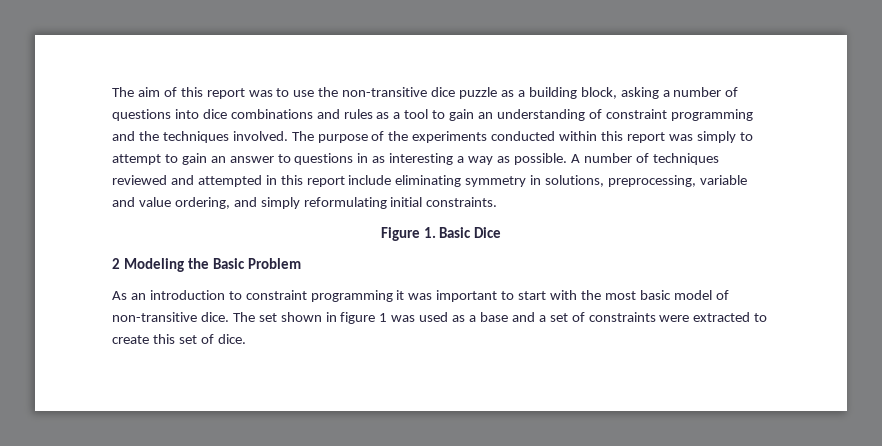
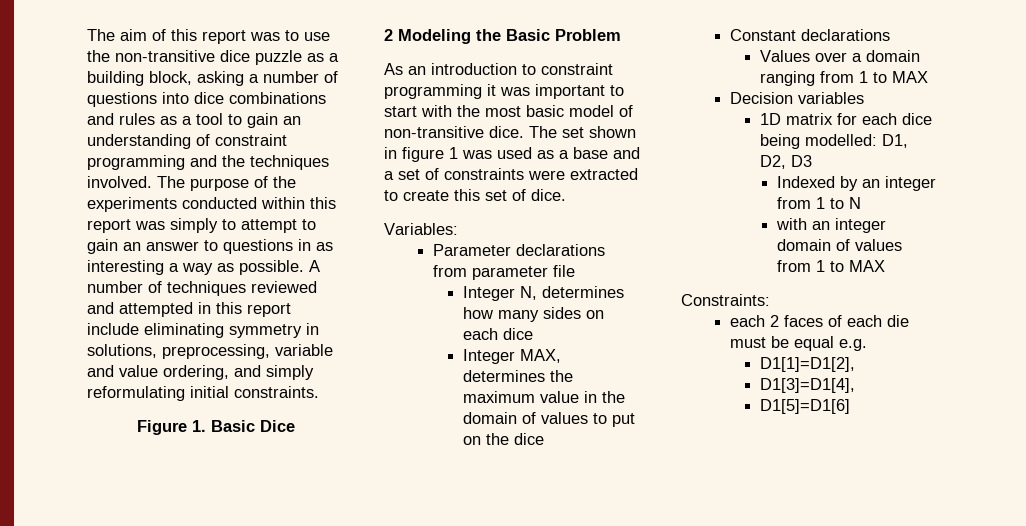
+ Variables:
+ Parameter declarations from parameter file
+ Integer N, determines how many sides on each dice
+ Integer MAX, determines the maximum value in the domain of values to put on the dice
+ Constant declarations
+ Values over a domain ranging from 1 to MAX
+ Decision variables
+ 1D matrix for each dice being modelled: D1, D2, D3
+ Indexed by an integer from 1 to N
+ with an integer domain of values from 1 to MAX
+ Constraints:
+ each 2 faces of each die must be equal e.g.
+ D1[1]=D1[2],
+ D1[3]=D1[4],
+ D1[5]=D1[6]

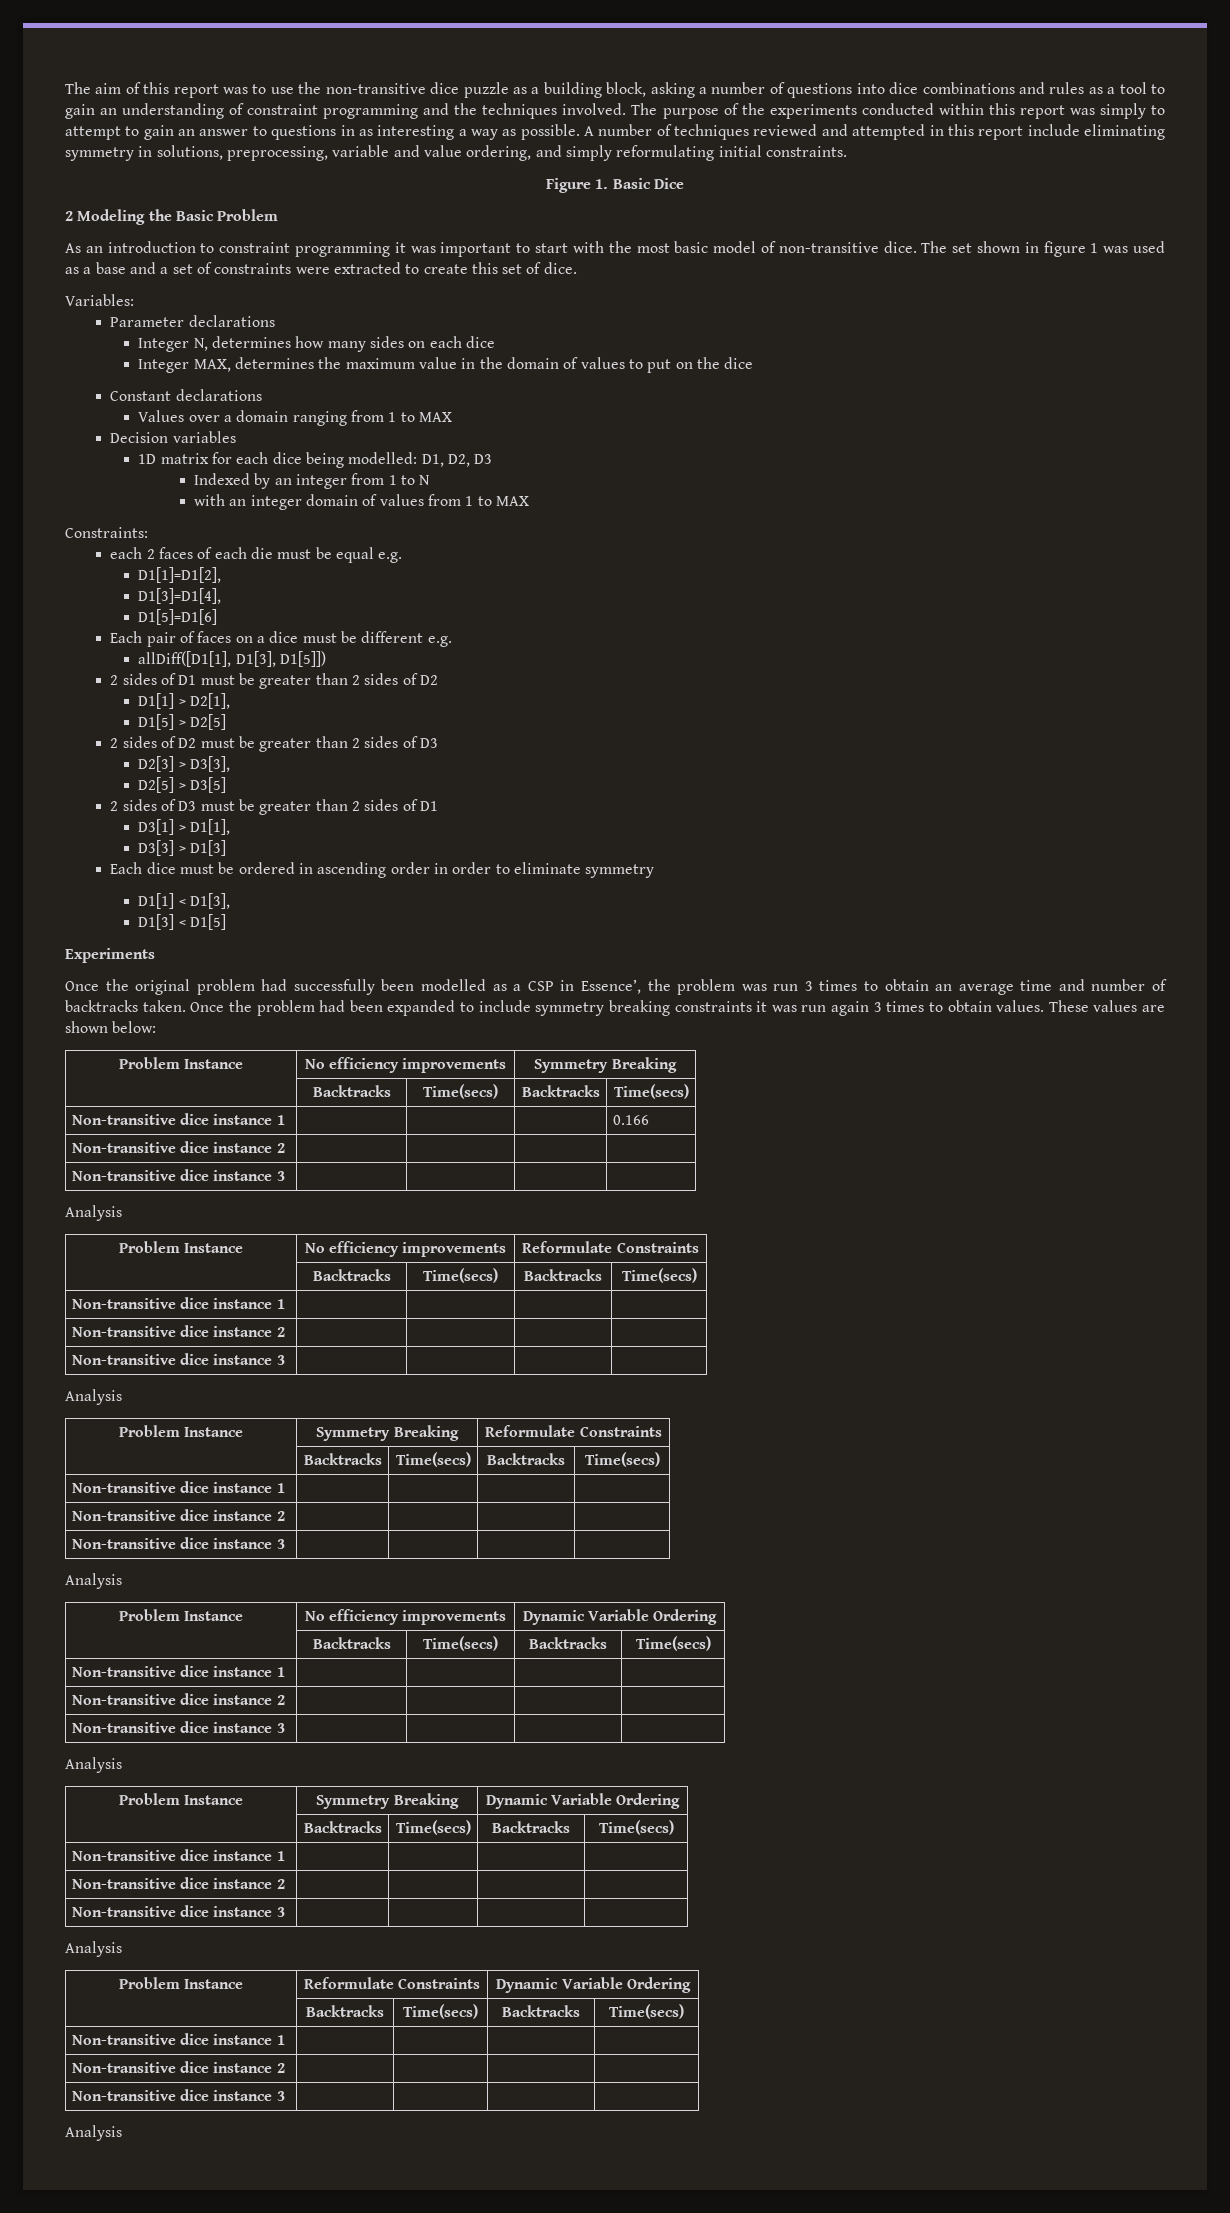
- Parameter declarations from parameter file
+ Parameter declarations
+ Each pair of faces on a dice must be different e.g.
+ allDiff([D1[1], D1[3], D1[5]])
+ 2 sides of D1 must be greater than 2 sides of D2
+ D1[1] > D2[1],
+ D1[5] > D2[5]
+ 2 sides of D2 must be greater than 2 sides of D3
+ D2[3] > D3[3],
+ D2[5] > D3[5]
+ 2 sides of D3 must be greater than 2 sides of D1
+ D3[1] > D1[1],
+ D3[3] > D1[3]
+ Each dice must be ordered in ascending order in order to eliminate symmetry
+ D1[1] < D1[3],
+ D1[3] < D1[5]
+ Experiments
+ Once the original problem had successfully been modelled as a CSP in Essence’, the problem was run 3 times to obtain an average time and number of backtracks taken. Once the problem had been expanded to include symmetry breaking constraints it was run again 3 times to obtain values. These values are shown below:
+ Problem Instance | No efficiency improvements | Symmetry Breaking
+ | Backtracks | Time(secs) | Backtracks | Time(secs)
+ Non-transitive dice instance 1 | | | | 0.166
+ Non-transitive dice instance 2 | | | |
+ Non-transitive dice instance 3 | | | |
+ Analysis
+ Problem Instance | No efficiency improvements | Reformulate Constraints
+ | Backtracks | Time(secs) | Backtracks | Time(secs)
+ Non-transitive dice instance 1 | | | |
+ Non-transitive dice instance 2 | | | |
+ Non-transitive dice instance 3 | | | |
+ Analysis
+ Problem Instance | Symmetry Breaking | Reformulate Constraints
+ | Backtracks | Time(secs) | Backtracks | Time(secs)
+ Non-transitive dice instance 1 | | | |
+ Non-transitive dice instance 2 | | | |
+ Non-transitive dice instance 3 | | | |
+ Analysis
+ Problem Instance | No efficiency improvements | Dynamic Variable Ordering
+ | Backtracks | Time(secs) | Backtracks | Time(secs)
+ Non-transitive dice instance 1 | | | |
+ Non-transitive dice instance 2 | | | |
+ Non-transitive dice instance 3 | | | |
+ Analysis
+ Problem Instance | Symmetry Breaking | Dynamic Variable Ordering
+ | Backtracks | Time(secs) | Backtracks | Time(secs)
+ Non-transitive dice instance 1 | | | |
+ Non-transitive dice instance 2 | | | |
+ Non-transitive dice instance 3 | | | |
+ Analysis
+ Problem Instance | Reformulate Constraints | Dynamic Variable Ordering
+ | Backtracks | Time(secs) | Backtracks | Time(secs)
+ Non-transitive dice instance 1 | | | |
+ Non-transitive dice instance 2 | | | |
+ Non-transitive dice instance 3 | | | |
+ Analysis

